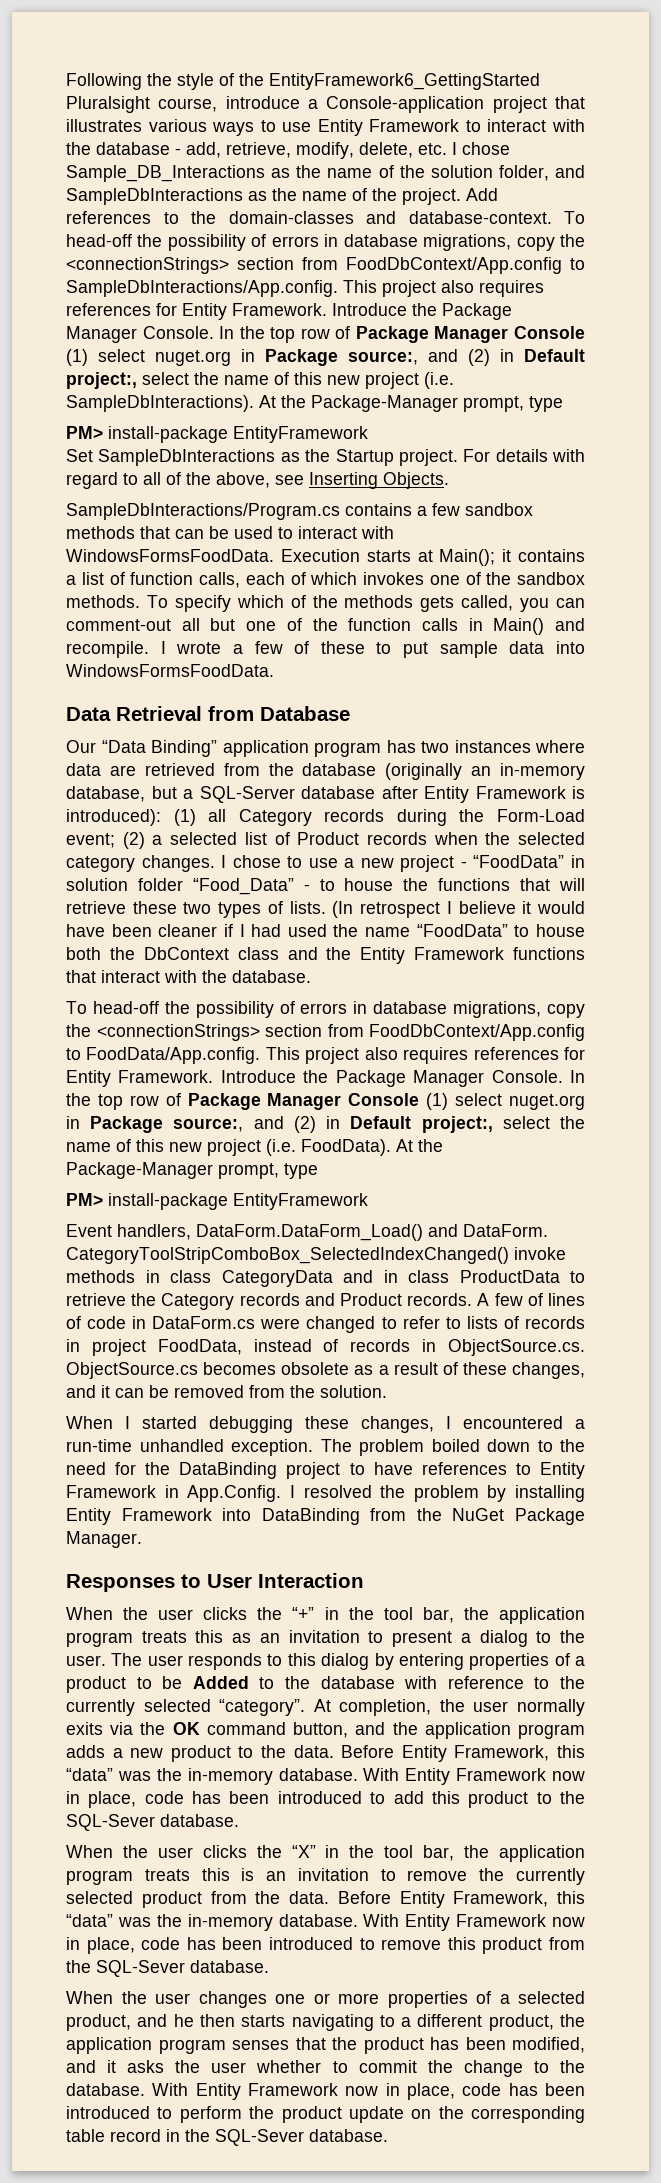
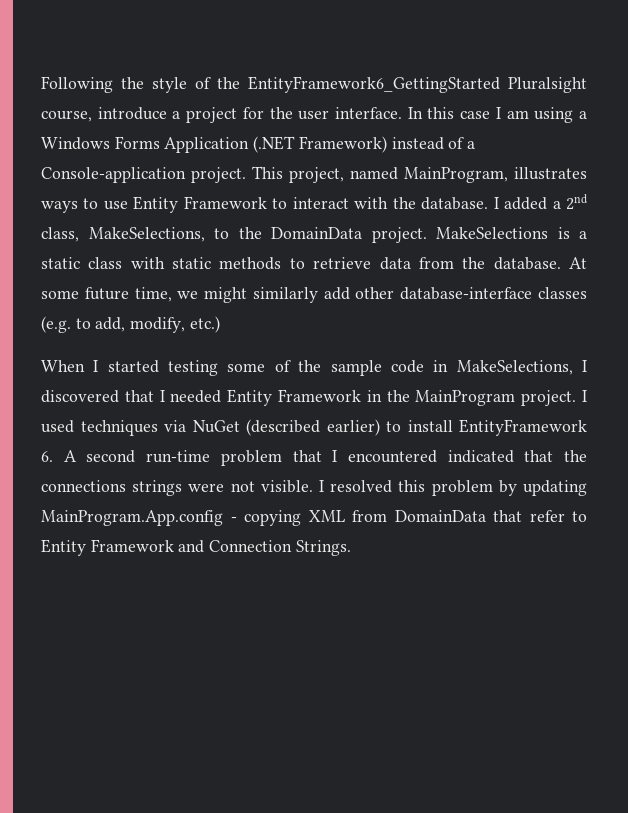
- Following the style of the EntityFramework6_GettingStarted Pluralsight course, introduce a Console-application project that illustrates various ways to use Entity Framework to interact with the database - add, retrieve, modify, delete, etc. I chose Sample_DB_Interactions as the name of the solution folder, and SampleDbInteractions as the name of the project. Add references to the domain-classes and database-context. To head-off the possibility of errors in database migrations, copy the <connectionStrings> section from FoodDbContext/App.config to SampleDbInteractions/App.config. This project also requires references for Entity Framework. Introduce the Package Manager Console. In the top row of Package Manager Console (1) select nuget.org in Package source:, and (2) in Default project:, select the name of this new project (i.e. SampleDbInteractions). At the Package-Manager prompt, type
- PM> install-package EntityFramework
- Set SampleDbInteractions as the Startup project. For details with regard to all of the above, see Inserting Objects.
- SampleDbInteractions/Program.cs contains a few sandbox methods that can be used to interact with WindowsFormsFoodData. Execution starts at Main(); it contains a list of function calls, each of which invokes one of the sandbox methods. To specify which of the methods gets called, you can comment-out all but one of the function calls in Main() and recompile. I wrote a few of these to put sample data into WindowsFormsFoodData.
- Data Retrieval from Database
- Our “Data Binding” application program has two instances where data are retrieved from the database (originally an in-memory database, but a SQL-Server database after Entity Framework is introduced): (1) all Category records during the Form-Load event; (2) a selected list of Product records when the selected category changes. I chose to use a new project - “FoodData” in solution folder “Food_Data” - to house the functions that will retrieve these two types of lists. (In retrospect I believe it would have been cleaner if I had used the name “FoodData” to house both the DbContext class and the Entity Framework functions that interact with the database.
- To head-off the possibility of errors in database migrations, copy the <connectionStrings> section from FoodDbContext/App.config to FoodData/App.config. This project also requires references for Entity Framework. Introduce the Package Manager Console. In the top row of Package Manager Console (1) select nuget.org in Package source:, and (2) in Default project:, select the name of this new project (i.e. FoodData). At the Package-Manager prompt, type
- PM> install-package EntityFramework
- Event handlers, DataForm.DataForm_Load() and DataForm. CategoryToolStripComboBox_SelectedIndexChanged() invoke methods in class CategoryData and in class ProductData to retrieve the Category records and Product records. A few of lines of code in DataForm.cs were changed to refer to lists of records in project FoodData, instead of records in ObjectSource.cs. ObjectSource.cs becomes obsolete as a result of these changes, and it can be removed from the solution.
- When I started debugging these changes, I encountered a run-time unhandled exception. The problem boiled down to the need for the DataBinding project to have references to Entity Framework in App.Config. I resolved the problem by installing Entity Framework into DataBinding from the NuGet Package Manager.
- Responses to User Interaction
- When the user clicks the “+” in the tool bar, the application program treats this as an invitation to present a dialog to the user. The user responds to this dialog by entering properties of a product to be Added to the database with reference to the currently selected “category”. At completion, the user normally exits via the OK command button, and the application program adds a new product to the data. Before Entity Framework, this “data” was the in-memory database. With Entity Framework now in place, code has been introduced to add this product to the SQL-Sever database.
- When the user clicks the “X” in the tool bar, the application program treats this is an invitation to remove the currently selected product from the data. Before Entity Framework, this “data” was the in-memory database. With Entity Framework now in place, code has been introduced to remove this product from the SQL-Sever database.
- When the user changes one or more properties of a selected product, and he then starts navigating to a different product, the application program senses that the product has been modified, and it asks the user whether to commit the change to the database. With Entity Framework now in place, code has been introduced to perform the product update on the corresponding table record in the SQL-Sever database.
+ Following the style of the EntityFramework6_GettingStarted Pluralsight course, introduce a project for the user interface. In this case I am using a Windows Forms Application (.NET Framework) instead of a Console-application project. This project, named MainProgram, illustrates ways to use Entity Framework to interact with the database. I added a 2nd class, MakeSelections, to the DomainData project. MakeSelections is a static class with static methods to retrieve data from the database. At some future time, we might similarly add other database-interface classes (e.g. to add, modify, etc.)
+ When I started testing some of the sample code in MakeSelections, I discovered that I needed Entity Framework in the MainProgram project. I used techniques via NuGet (described earlier) to install EntityFramework 6. A second run-time problem that I encountered indicated that the connections strings were not visible. I resolved this problem by updating MainProgram.App.config - copying XML from DomainData that refer to Entity Framework and Connection Strings.

